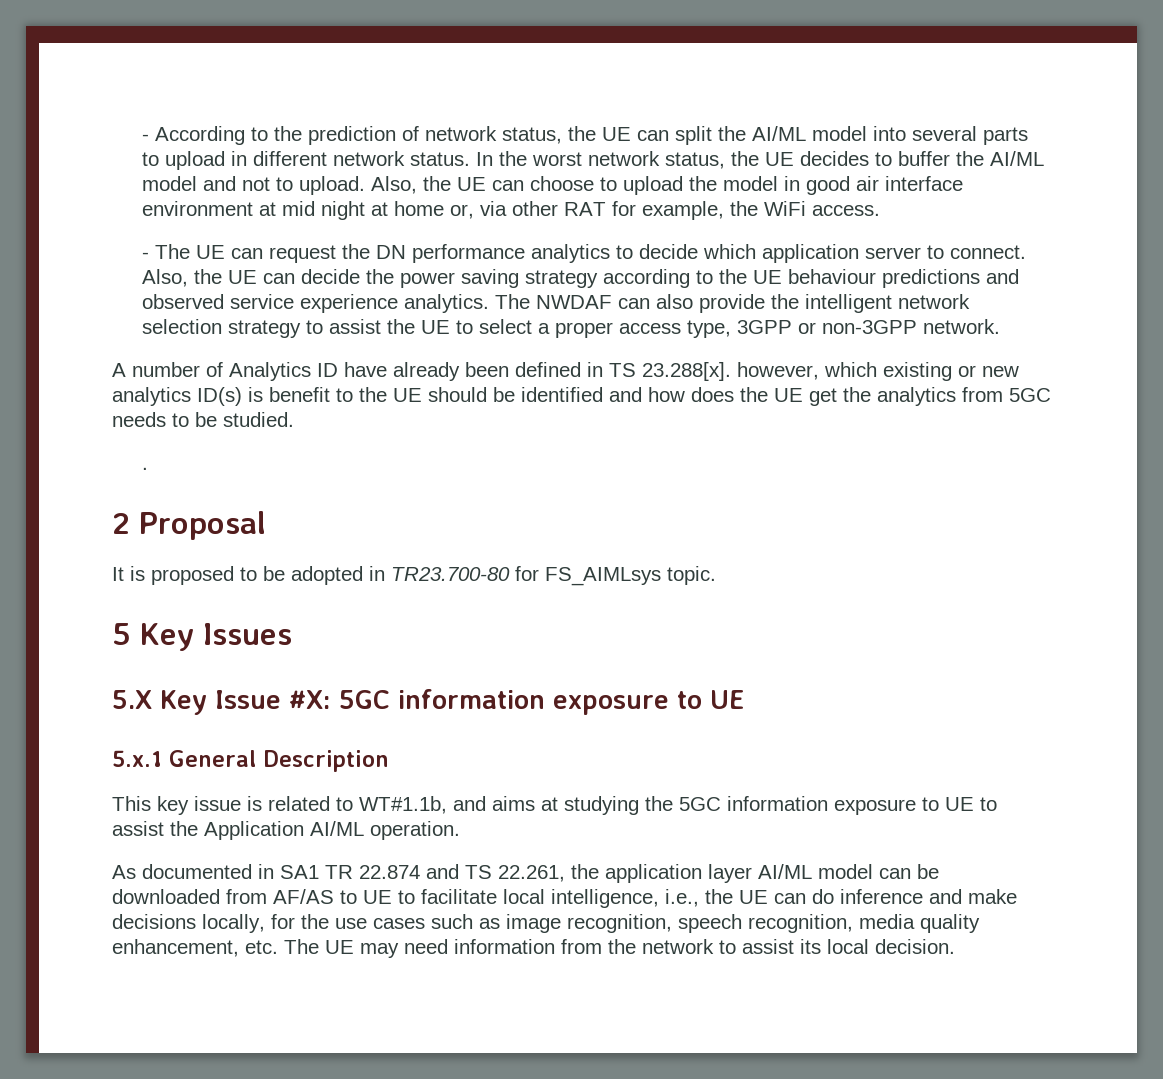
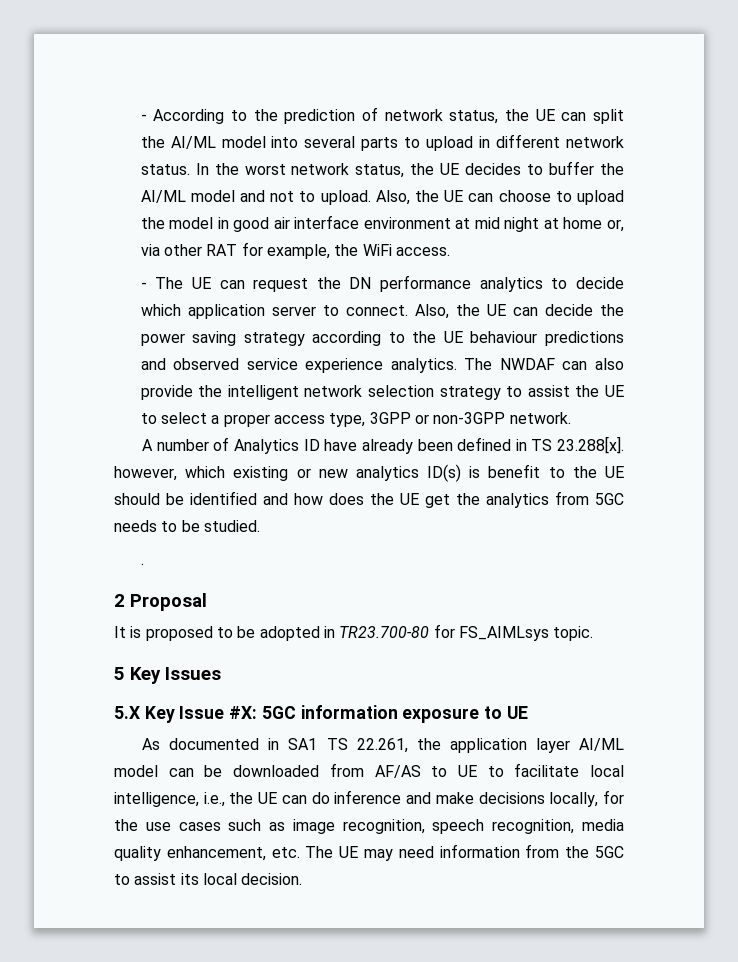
- 5.x.1 General Description
- This key issue is related to WT#1.1b, and aims at studying the 5GC information exposure to UE to assist the Application AI/ML operation.
- As documented in SA1 TR 22.874 and TS 22.261, the application layer AI/ML model can be downloaded from AF/AS to UE to facilitate local intelligence, i.e., the UE can do inference and make decisions locally, for the use cases such as image recognition, speech recognition, media quality enhancement, etc. The UE may need information from the network to assist its local decision.
+ As documented in SA1 TS 22.261, the application layer AI/ML model can be downloaded from AF/AS to UE to facilitate local intelligence, i.e., the UE can do inference and make decisions locally, for the use cases such as image recognition, speech recognition, media quality enhancement, etc. The UE may need information from the 5GC to assist its local decision.

